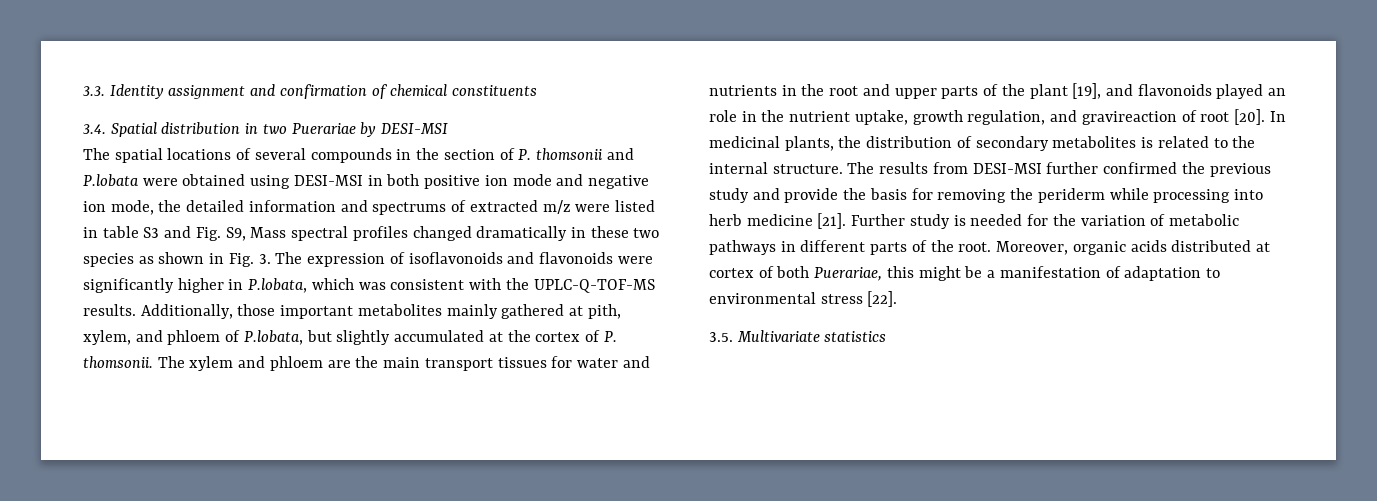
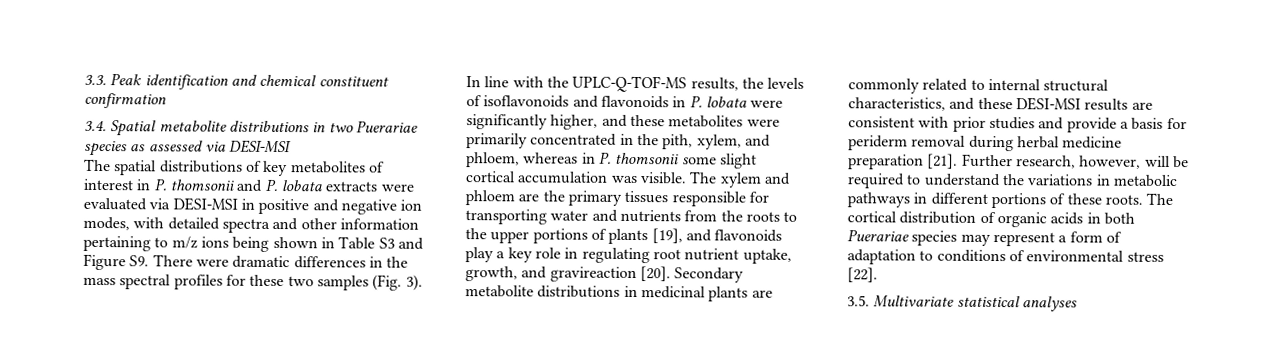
- 3.3. Identity assignment and confirmation of chemical constituents
+ 3.3. Peak identification and chemical constituent confirmation
- 3.4. Spatial distribution in two Puerariae by DESI-MSI
+ 3.4. Spatial metabolite distributions in two Puerariae species as assessed via DESI-MSI
- The spatial locations of several compounds in the section of P. thomsonii and P.lobata were obtained using DESI-MSI in both positive ion mode and negative ion mode, the detailed information and spectrums of extracted m/z were listed in table S3 and Fig. S9, Mass spectral profiles changed dramatically in these two species as shown in Fig. 3. The expression of isoflavonoids and flavonoids were significantly higher in P.lobata, which was consistent with the UPLC-Q-TOF-MS results. Additionally, those important metabolites mainly gathered at pith, xylem, and phloem of P.lobata, but slightly accumulated at the cortex of P. thomsonii.
+ The spatial distributions of key metabolites of interest in P. thomsonii and P. lobata extracts were evaluated via DESI-MSI in positive and negative ion modes, with detailed spectra and other information pertaining to m/z ions being shown in Table S3 and Figure S9. There were dramatic differences in the mass spectral profiles for these two samples (Fig. 3). In line with the UPLC-Q-TOF-MS results, the levels of isoflavonoids and flavonoids in P. lobata were significantly higher, and these metabolites were primarily concentrated in the pith, xylem, and phloem, whereas in P. thomsonii some slight cortical accumulation was visible.
- The xylem and phloem are the main transport tissues for water and nutrients in the root and upper parts of the plant [19], and flavonoids played an role in the nutrient uptake, growth regulation, and gravireaction of root [20]. In medicinal plants, the distribution of secondary metabolites is related to the internal structure. The results from DESI-MSI further confirmed the previous study and provide the basis for removing the periderm while processing into herb medicine [21]. Further study is needed for the variation of metabolic pathways in different parts of the root. Moreover, organic acids distributed at cortex of both Puerariae, this might be a manifestation of adaptation to environmental stress [22].
+ The xylem and phloem are the primary tissues responsible for transporting water and nutrients from the roots to the upper portions of plants [19], and flavonoids play a key role in regulating root nutrient uptake, growth, and gravireaction [20]. Secondary metabolite distributions in medicinal plants are commonly related to internal structural characteristics, and these DESI-MSI results are consistent with prior studies and provide a basis for periderm removal during herbal medicine preparation [21]. Further research, however, will be required to understand the variations in metabolic pathways in different portions of these roots. The cortical distribution of organic acids in both Puerariae species may represent a form of adaptation to conditions of environmental stress [22].
- 3.5. Multivariate statistics
+ 3.5. Multivariate statistical analyses

